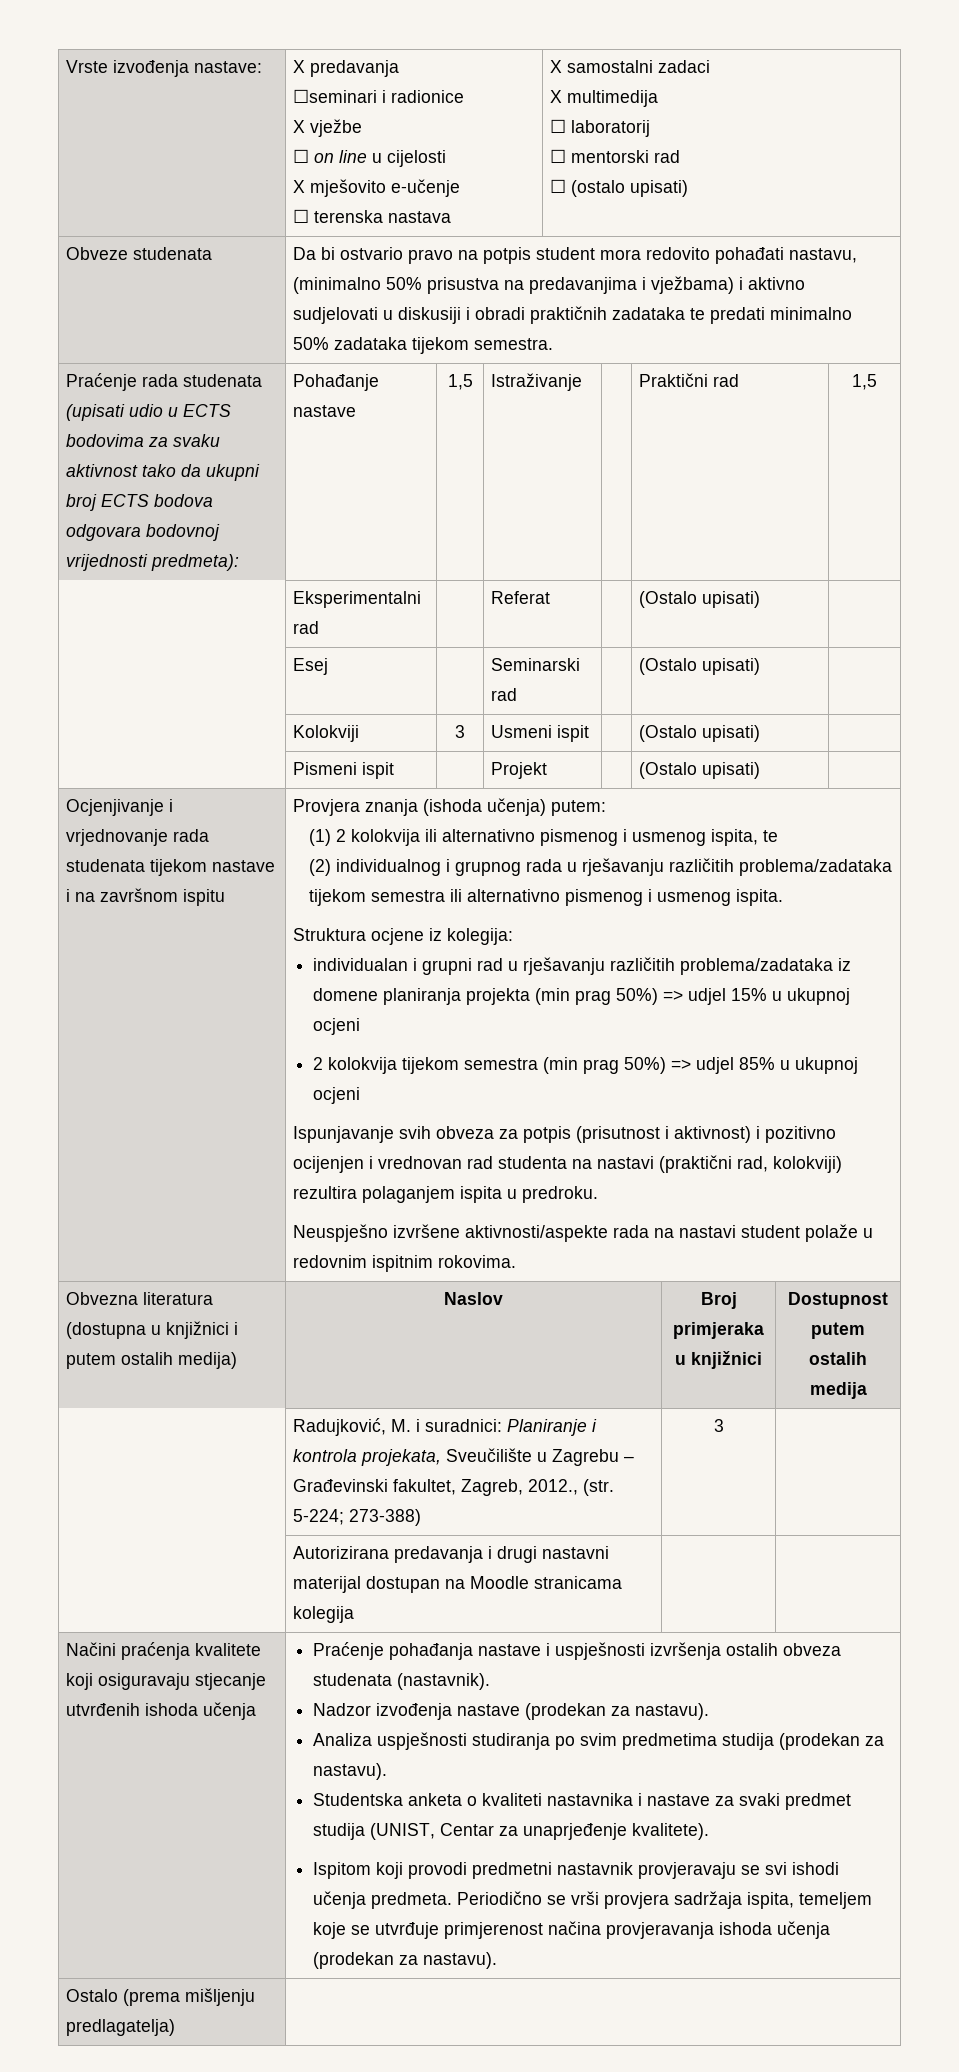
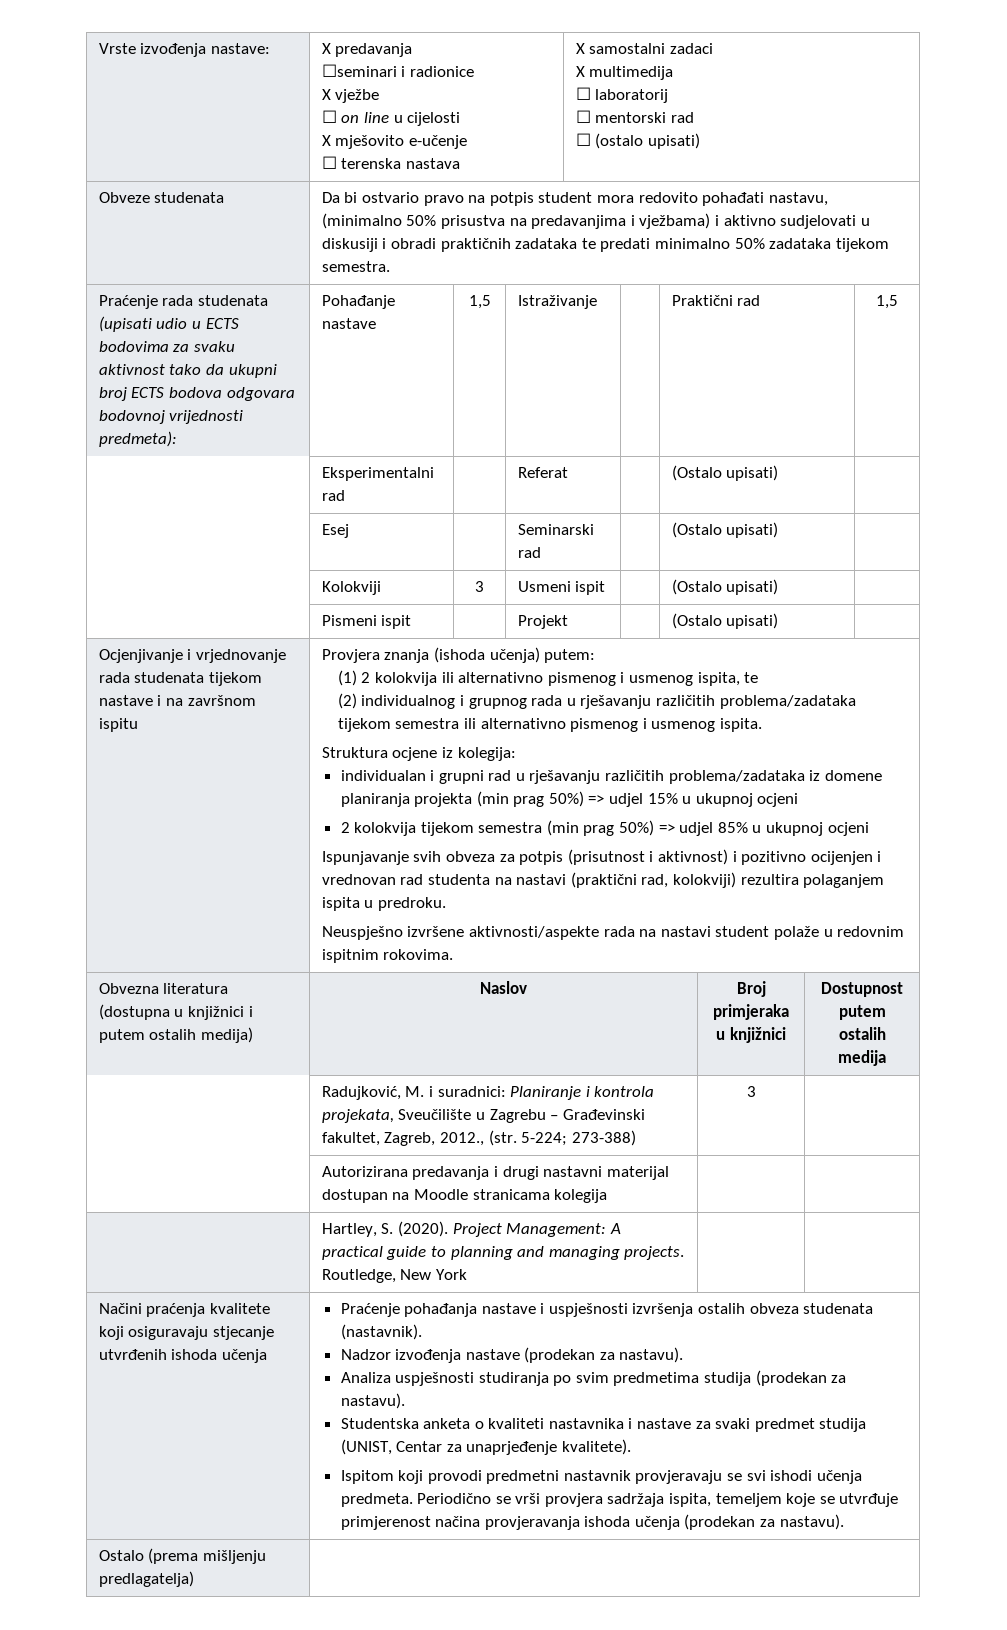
+ | Hartley, S. (2020). Project Management: A practical guide to planning and managing projects. Routledge, New York | |

